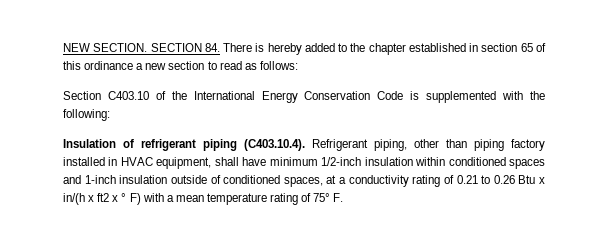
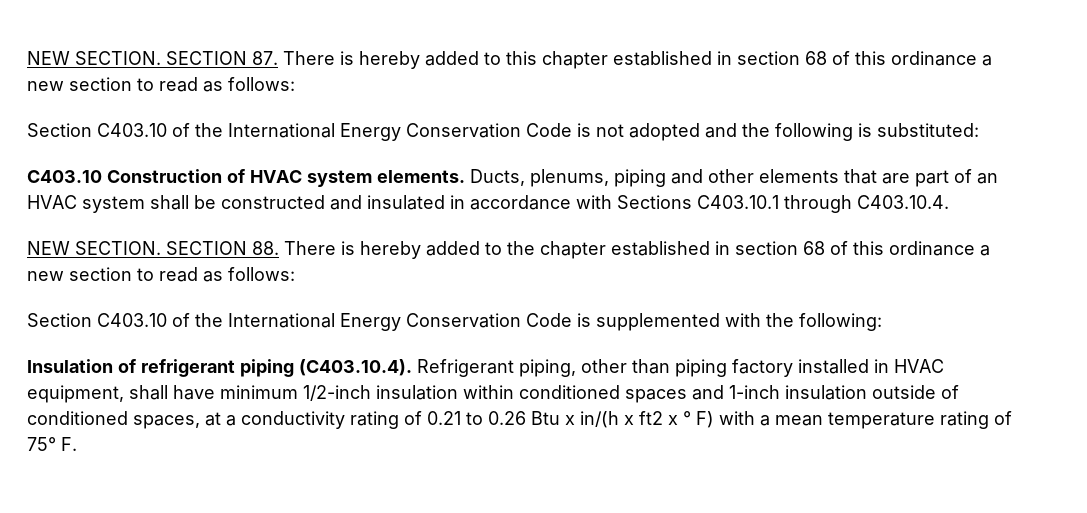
- NEW SECTION. SECTION 84. There is hereby added to the chapter established in section 65 of this ordinance a new section to read as follows:
+ NEW SECTION. SECTION 87. There is hereby added to this chapter established in section 68 of this ordinance a new section to read as follows:
+ Section C403.10 of the International Energy Conservation Code is not adopted and the following is substituted:
+ C403.10 Construction of HVAC system elements. Ducts, plenums, piping and other elements that are part of an HVAC system shall be constructed and insulated in accordance with Sections C403.10.1 through C403.10.4.
+ NEW SECTION. SECTION 88. There is hereby added to the chapter established in section 68 of this ordinance a new section to read as follows:

